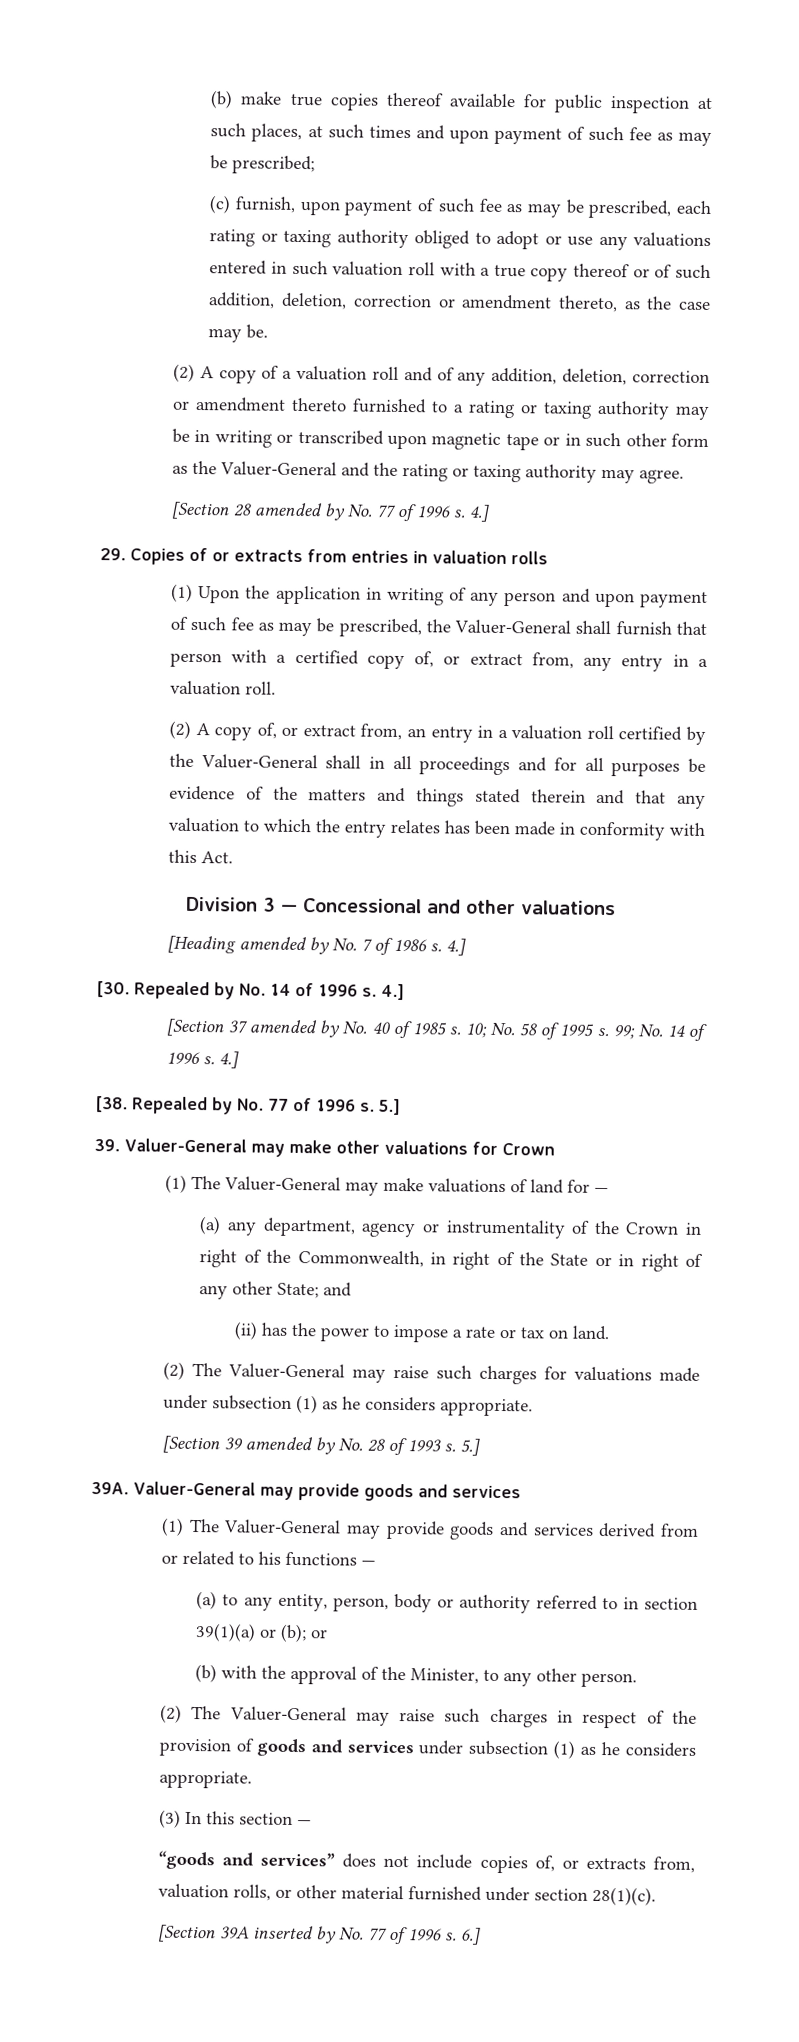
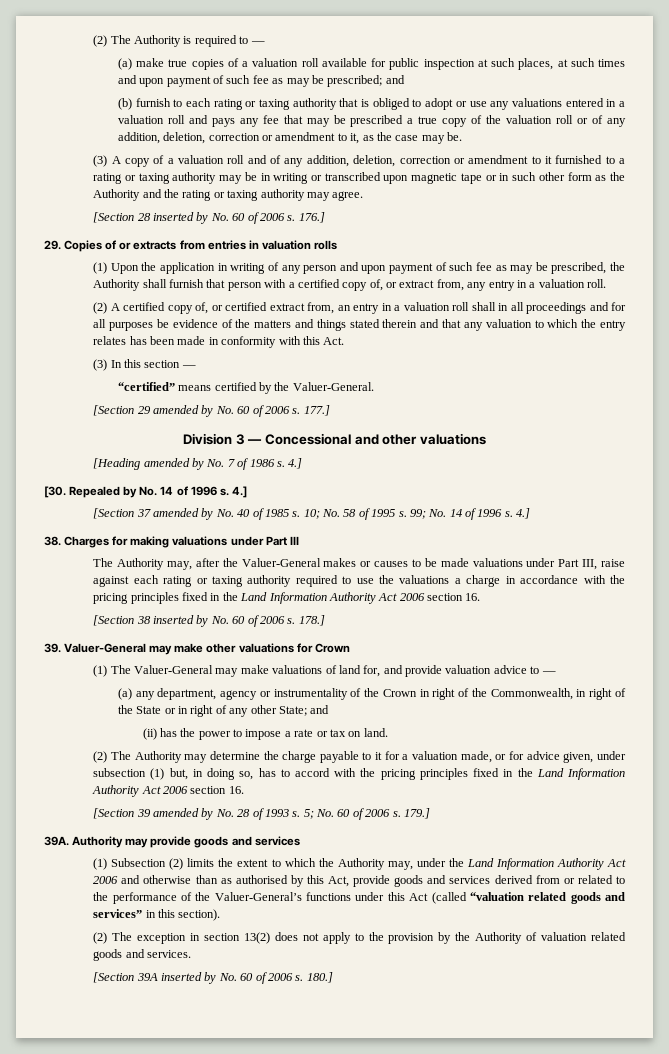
- (b) make true copies thereof available for public inspection at such places, at such times and upon payment of such fee as may be prescribed;
- (c) furnish, upon payment of such fee as may be prescribed, each rating or taxing authority obliged to adopt or use any valuations entered in such valuation roll with a true copy thereof or of such addition, deletion, correction or amendment thereto, as the case may be.
+ (2) The Authority is required to —
+ (a) make true copies of a valuation roll available for public inspection at such places, at such times and upon payment of such fee as may be prescribed; and
+ (b) furnish to each rating or taxing authority that is obliged to adopt or use any valuations entered in a valuation roll and pays any fee that may be prescribed a true copy of the valuation roll or of any addition, deletion, correction or amendment to it, as the case may be.
- (2) A copy of a valuation roll and of any addition, deletion, correction or amendment thereto furnished to a rating or taxing authority may be in writing or transcribed upon magnetic tape or in such other form as the Valuer-General and the rating or taxing authority may agree.
+ (3) A copy of a valuation roll and of any addition, deletion, correction or amendment to it furnished to a rating or taxing authority may be in writing or transcribed upon magnetic tape or in such other form as the Authority and the rating or taxing authority may agree.
- [Section 28 amended by No. 77 of 1996 s. 4.]
+ [Section 28 inserted by No. 60 of 2006 s. 176.]
- (1) Upon the application in writing of any person and upon payment of such fee as may be prescribed, the Valuer-General shall furnish that person with a certified copy of, or extract from, any entry in a valuation roll.
+ (1) Upon the application in writing of any person and upon payment of such fee as may be prescribed, the Authority shall furnish that person with a certified copy of, or extract from, any entry in a valuation roll.
- (2) A copy of, or extract from, an entry in a valuation roll certified by the Valuer-General shall in all proceedings and for all purposes be evidence of the matters and things stated therein and that any valuation to which the entry relates has been made in conformity with this Act.
+ (2) A certified copy of, or certified extract from, an entry in a valuation roll shall in all proceedings and for all purposes be evidence of the matters and things stated therein and that any valuation to which the entry relates has been made in conformity with this Act.
+ (3) In this section —
+ “certified” means certified by the Valuer-General.
+ [Section 29 amended by No. 60 of 2006 s. 177.]
- [38. Repealed by No. 77 of 1996 s. 5.]
+ 38. Charges for making valuations under Part III
+ The Authority may, after the Valuer-General makes or causes to be made valuations under Part III, raise against each rating or taxing authority required to use the valuations a charge in accordance with the pricing principles fixed in the Land Information Authority Act 2006 section 16.
+ [Section 38 inserted by No. 60 of 2006 s. 178.]
- (1) The Valuer-General may make valuations of land for —
+ (1) The Valuer-General may make valuations of land for, and provide valuation advice to —
- (2) The Valuer-General may raise such charges for valuations made under subsection (1) as he considers appropriate.
+ (2) The Authority may determine the charge payable to it for a valuation made, or for advice given, under subsection (1) but, in doing so, has to accord with the pricing principles fixed in the Land Information Authority Act 2006 section 16.
- [Section 39 amended by No. 28 of 1993 s. 5.]
+ [Section 39 amended by No. 28 of 1993 s. 5; No. 60 of 2006 s. 179.]
- 39A. Valuer-General may provide goods and services
+ 39A. Authority may provide goods and services
- (1) The Valuer-General may provide goods and services derived from or related to his functions —
- (a) to any entity, person, body or authority referred to in section 39(1)(a) or (b); or
- (b) with the approval of the Minister, to any other person.
- (2) The Valuer-General may raise such charges in respect of the provision of goods and services under subsection (1) as he considers appropriate.
- (3) In this section —
- “goods and services” does not include copies of, or extracts from, valuation rolls, or other material furnished under section 28(1)(c).
+ (1) Subsection (2) limits the extent to which the Authority may, under the Land Information Authority Act 2006 and otherwise than as authorised by this Act, provide goods and services derived from or related to the performance of the Valuer-General’s functions under this Act (called “valuation related goods and services” in this section).
+ (2) The exception in section 13(2) does not apply to the provision by the Authority of valuation related goods and services.
- [Section 39A inserted by No. 77 of 1996 s. 6.]
+ [Section 39A inserted by No. 60 of 2006 s. 180.]

